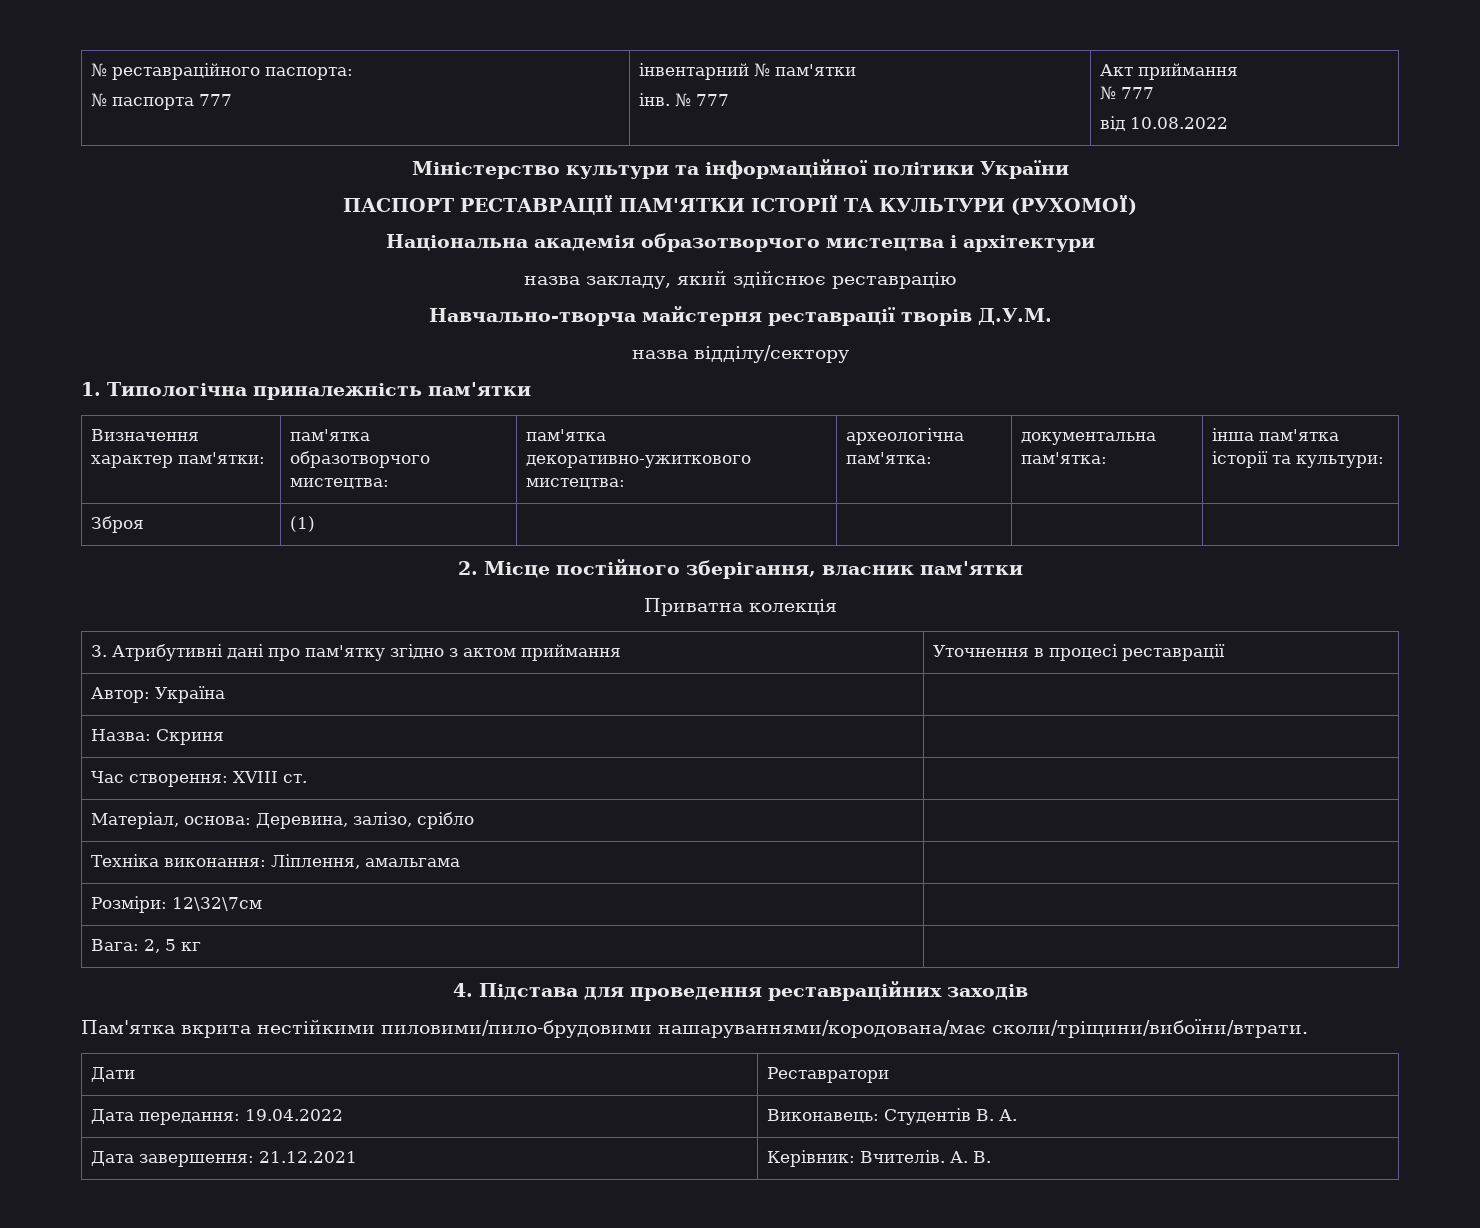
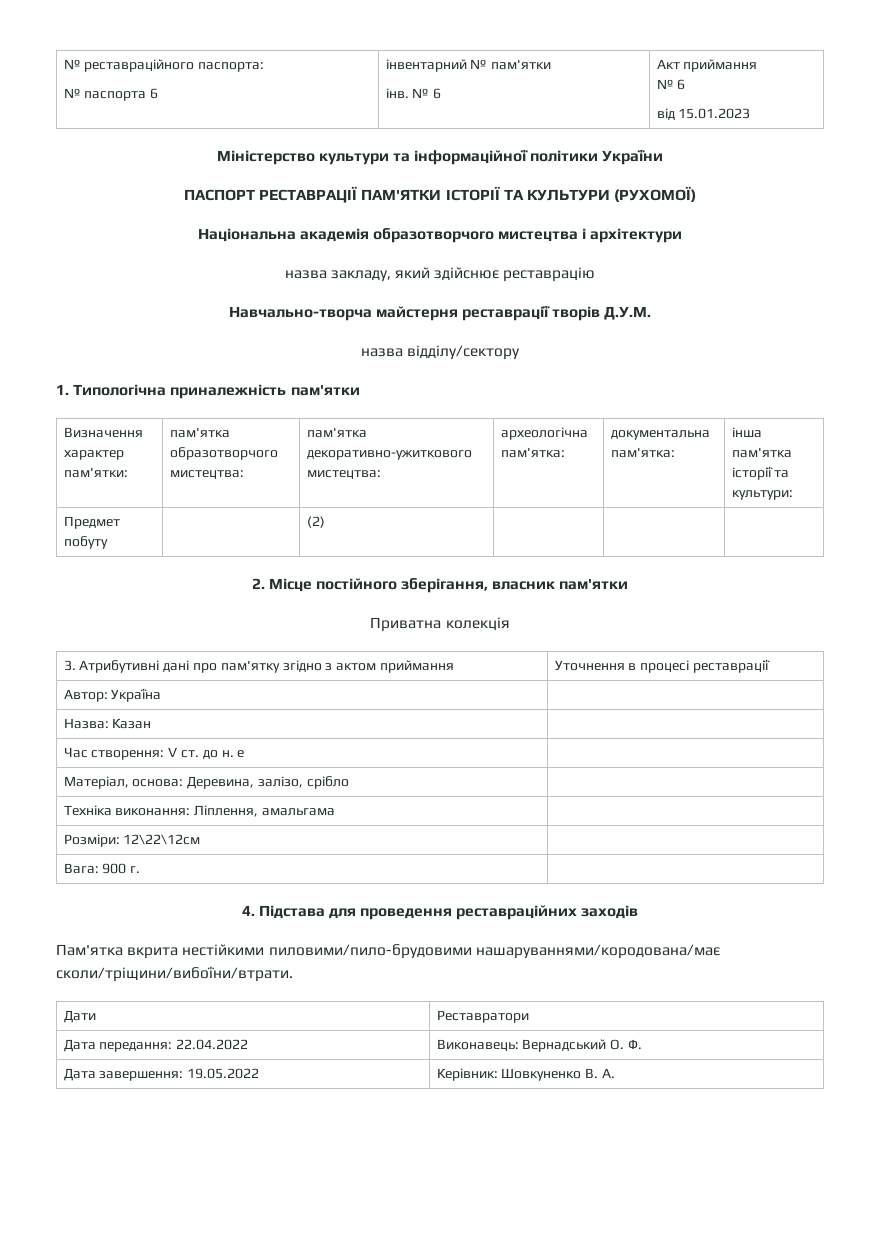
  № реставраційного паспорта:
- № паспорта 777 | інвентарний № пам'ятки
- інв. № 777 | Акт приймання
- № 777
- від 10.08.2022
+ № паспорта 6 | інвентарний № пам'ятки
+ інв. № 6 | Акт приймання
+ № 6
+ від 15.01.2023
- Зброя | (1) | | | |
+ Предмет побуту | | (2) | | |
- Назва: Скриня |
+ Назва: Казан |
- Час створення: XVIII ст. |
+ Час створення: V ст. до н. е |
- Розміри: 12\32\7см |
+ Розміри: 12\22\12см |
- Вага: 2, 5 кг |
+ Вага: 900 г. |
- Дата передання: 19.04.2022 | Виконавець: Студентів В. А.
+ Дата передання: 22.04.2022 | Виконавець: Вернадський О. Ф.
- Дата завершення: 21.12.2021 | Керівник: Вчителів. А. В.
+ Дата завершення: 19.05.2022 | Керівник: Шовкуненко В. А.

